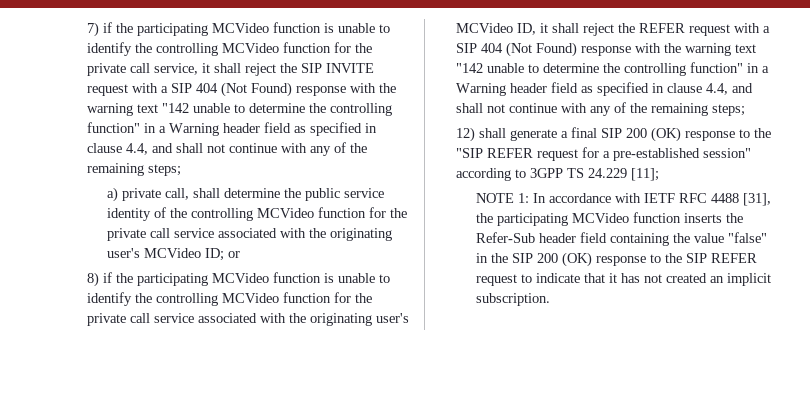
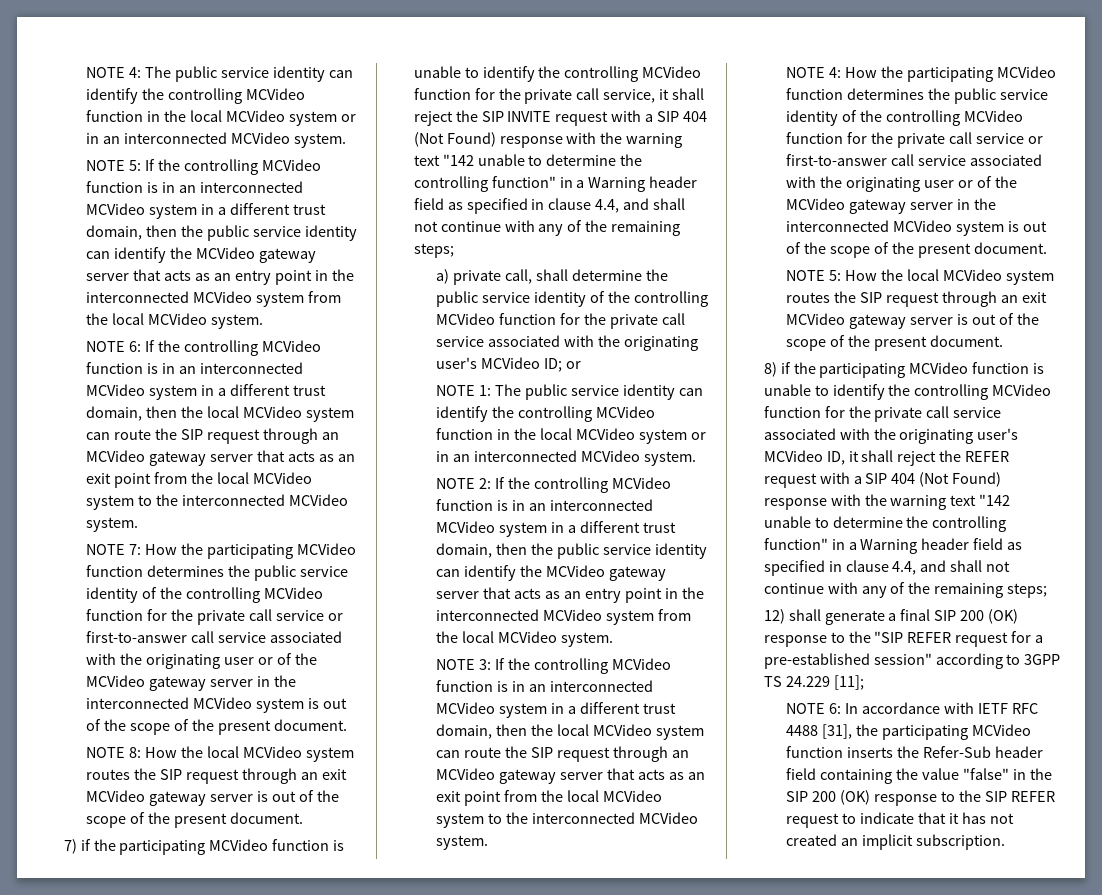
+ NOTE 4: The public service identity can identify the controlling MCVideo function in the local MCVideo system or in an interconnected MCVideo system.
+ NOTE 5: If the controlling MCVideo function is in an interconnected MCVideo system in a different trust domain, then the public service identity can identify the MCVideo gateway server that acts as an entry point in the interconnected MCVideo system from the local MCVideo system.
+ NOTE 6: If the controlling MCVideo function is in an interconnected MCVideo system in a different trust domain, then the local MCVideo system can route the SIP request through an MCVideo gateway server that acts as an exit point from the local MCVideo system to the interconnected MCVideo system.
+ NOTE 7: How the participating MCVideo function determines the public service identity of the controlling MCVideo function for the private call service or first-to-answer call service associated with the originating user or of the MCVideo gateway server in the interconnected MCVideo system is out of the scope of the present document.
+ NOTE 8: How the local MCVideo system routes the SIP request through an exit MCVideo gateway server is out of the scope of the present document.
+ NOTE 1: The public service identity can identify the controlling MCVideo function in the local MCVideo system or in an interconnected MCVideo system.
+ NOTE 2: If the controlling MCVideo function is in an interconnected MCVideo system in a different trust domain, then the public service identity can identify the MCVideo gateway server that acts as an entry point in the interconnected MCVideo system from the local MCVideo system.
+ NOTE 3: If the controlling MCVideo function is in an interconnected MCVideo system in a different trust domain, then the local MCVideo system can route the SIP request through an MCVideo gateway server that acts as an exit point from the local MCVideo system to the interconnected MCVideo system.
+ NOTE 4: How the participating MCVideo function determines the public service identity of the controlling MCVideo function for the private call service or first-to-answer call service associated with the originating user or of the MCVideo gateway server in the interconnected MCVideo system is out of the scope of the present document.
+ NOTE 5: How the local MCVideo system routes the SIP request through an exit MCVideo gateway server is out of the scope of the present document.
- NOTE 1: In accordance with IETF RFC 4488 [31], the participating MCVideo function inserts the Refer-Sub header field containing the value "false" in the SIP 200 (OK) response to the SIP REFER request to indicate that it has not created an implicit subscription.
+ NOTE 6: In accordance with IETF RFC 4488 [31], the participating MCVideo function inserts the Refer-Sub header field containing the value "false" in the SIP 200 (OK) response to the SIP REFER request to indicate that it has not created an implicit subscription.

